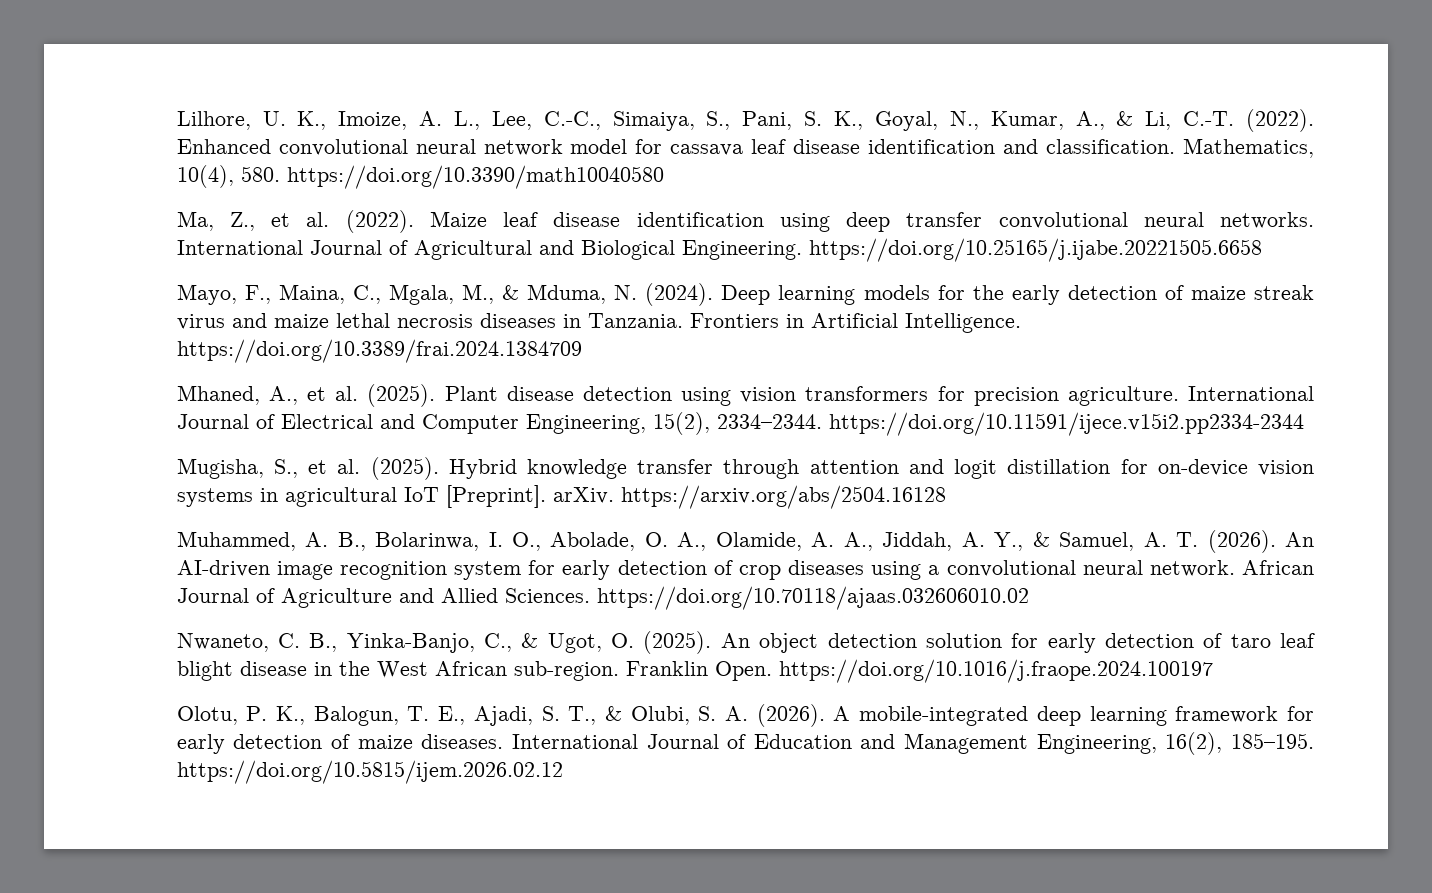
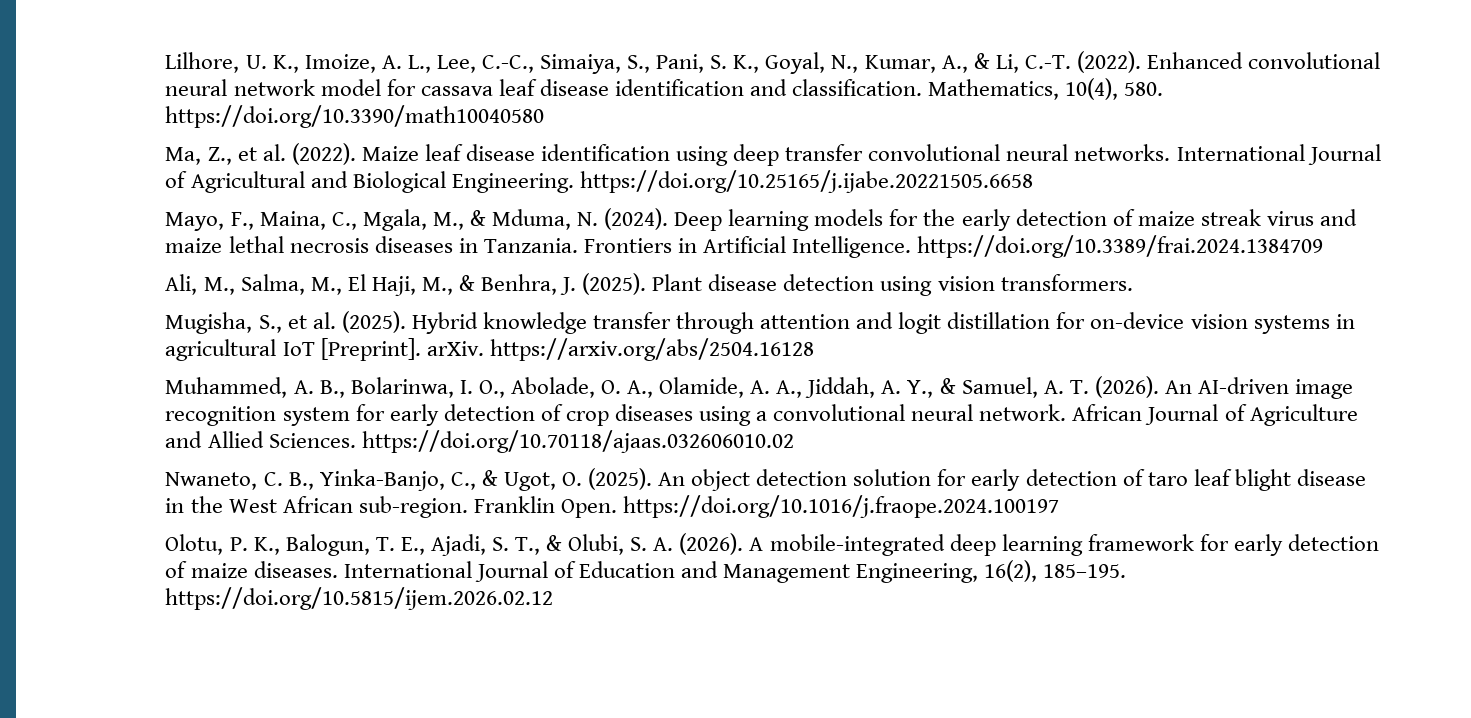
- Mhaned, A., et al. (2025).
+ Ali, M., Salma, M., El Haji, M., & Benhra, J. (2025).
- Plant disease detection using vision transformers for precision agriculture. International Journal of Electrical and Computer Engineering, 15(2), 2334–2344. https://doi.org/10.11591/ijece.v15i2.pp2334-2344
+ Plant disease detection using vision transformers.

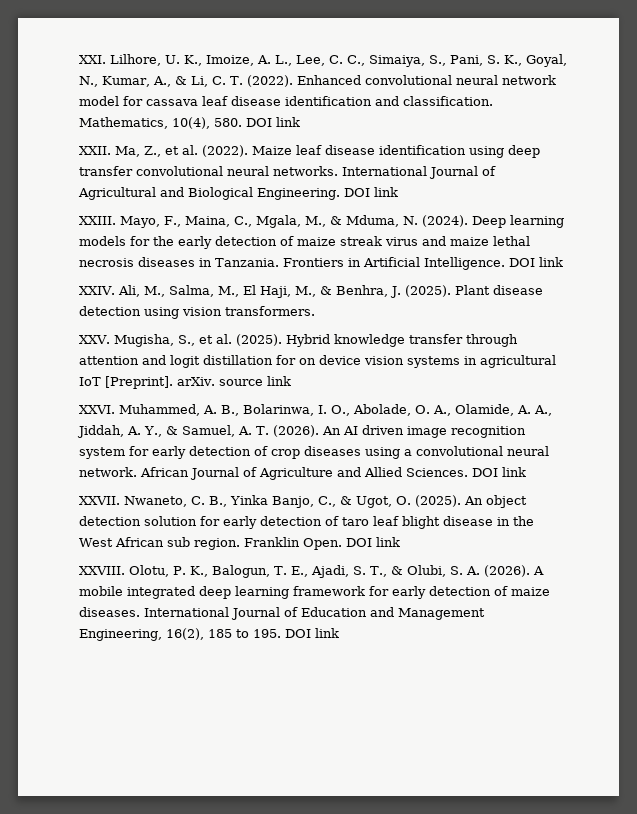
- Lilhore, U. K., Imoize, A. L., Lee, C.-C., Simaiya, S., Pani, S. K., Goyal, N., Kumar, A., & Li, C.-T. (2022).
+ XXI. Lilhore, U. K., Imoize, A. L., Lee, C. C., Simaiya, S., Pani, S. K., Goyal, N., Kumar, A., & Li, C. T. (2022).
- Mathematics, 10(4), 580. https://doi.org/10.3390/math10040580
- Ma, Z., et al. (2022).
+ Mathematics, 10(4), 580. DOI link
+ XXII. Ma, Z., et al. (2022).
- International Journal of Agricultural and Biological Engineering. https://doi.org/10.25165/j.ijabe.20221505.6658
- Mayo, F., Maina, C., Mgala, M., & Mduma, N. (2024).
+ International Journal of Agricultural and Biological Engineering. DOI link
+ XXIII. Mayo, F., Maina, C., Mgala, M., & Mduma, N. (2024).
- Frontiers in Artificial Intelligence. https://doi.org/10.3389/frai.2024.1384709
- Ali, M., Salma, M., El Haji, M., & Benhra, J. (2025).
+ Frontiers in Artificial Intelligence. DOI link
+ XXIV. Ali, M., Salma, M., El Haji, M., & Benhra, J. (2025).
- Mugisha, S., et al. (2025).
+ XXV. Mugisha, S., et al. (2025).
- Hybrid knowledge transfer through attention and logit distillation for on-device vision systems in agricultural IoT [Preprint]. arXiv. https://arxiv.org/abs/2504.16128
- Muhammed, A. B., Bolarinwa, I. O., Abolade, O. A., Olamide, A. A., Jiddah, A. Y., & Samuel, A. T. (2026).
+ Hybrid knowledge transfer through attention and logit distillation for on device vision systems in agricultural IoT [Preprint]. arXiv. source link
+ XXVI. Muhammed, A. B., Bolarinwa, I. O., Abolade, O. A., Olamide, A. A., Jiddah, A. Y., & Samuel, A. T. (2026).
- An AI-driven image recognition system for early detection of crop diseases using a convolutional neural network.
+ An AI driven image recognition system for early detection of crop diseases using a convolutional neural network.
- African Journal of Agriculture and Allied Sciences. https://doi.org/10.70118/ajaas.032606010.02
- Nwaneto, C. B., Yinka-Banjo, C., & Ugot, O. (2025).
+ African Journal of Agriculture and Allied Sciences. DOI link
+ XXVII. Nwaneto, C. B., Yinka Banjo, C., & Ugot, O. (2025).
- An object detection solution for early detection of taro leaf blight disease in the West African sub-region. Franklin Open. https://doi.org/10.1016/j.fraope.2024.100197
- Olotu, P. K., Balogun, T. E., Ajadi, S. T., & Olubi, S. A. (2026).
+ An object detection solution for early detection of taro leaf blight disease in the West African sub region. Franklin Open. DOI link
+ XXVIII. Olotu, P. K., Balogun, T. E., Ajadi, S. T., & Olubi, S. A. (2026).
- A mobile-integrated deep learning framework for early detection of maize diseases.
+ A mobile integrated deep learning framework for early detection of maize diseases.
- International Journal of Education and Management Engineering, 16(2), 185–195. https://doi.org/10.5815/ijem.2026.02.12
+ International Journal of Education and Management Engineering, 16(2), 185 to 195. DOI link

